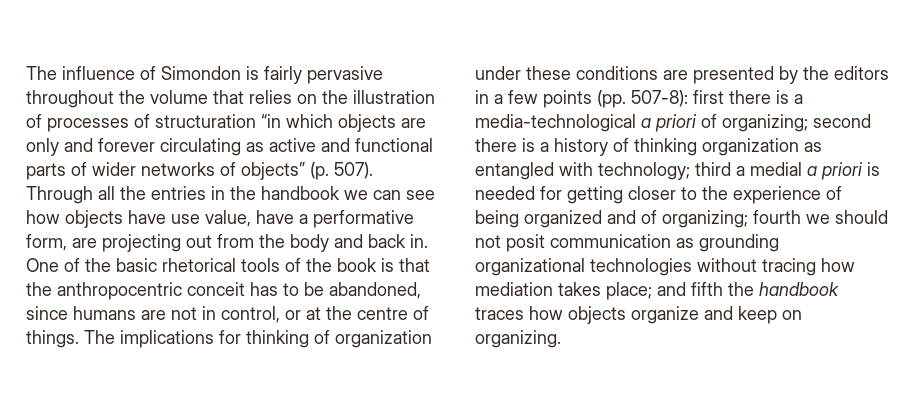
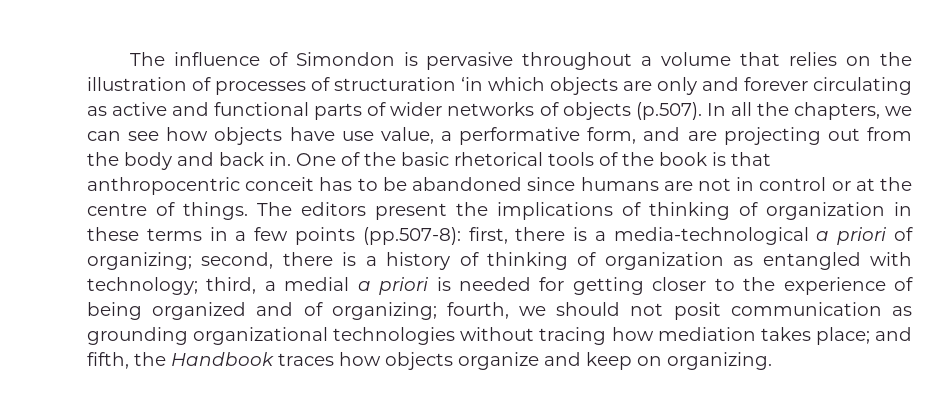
- The influence of Simondon is fairly pervasive throughout the volume that relies on the illustration of processes of structuration “in which objects are only and forever circulating as active and functional parts of wider networks of objects” (p. 507). Through all the entries in the handbook we can see how objects have use value, have a performative form, are projecting out from the body and back in.
+ The influence of Simondon is pervasive throughout a volume that relies on the illustration of processes of structuration ‘in which objects are only and forever circulating as active and functional parts of wider networks of objects (p.507). In all the chapters, we can see how objects have use value, a performative form, and are projecting out from the body and back in.
- One of the basic rhetorical tools of the book is that the anthropocentric conceit has to be abandoned, since humans are not in control, or at the centre of things.
+ One of the basic rhetorical tools of the book is that anthropocentric conceit has to be abandoned since humans are not in control or at the centre of things.
- The implications for thinking of organization under these conditions are presented by the editors in a few points (pp. 507-8): first there is a media-technological a priori of organizing;
+ The editors present the implications of thinking of organization in these terms in a few points (pp.507-8): first, there is a media-technological a priori of organizing;
- second there is a history of thinking organization as entangled with technology;
+ second, there is a history of thinking of organization as entangled with technology;
- third a medial a priori is needed for getting closer to the experience of being organized and of organizing;
+ third, a medial a priori is needed for getting closer to the experience of being organized and of organizing;
- fourth we should not posit communication as grounding organizational technologies without tracing how mediation takes place;
+ fourth, we should not posit communication as grounding organizational technologies without tracing how mediation takes place;
- and fifth the handbook traces how objects organize and keep on organizing.
+ and fifth, the Handbook traces how objects organize and keep on organizing.

